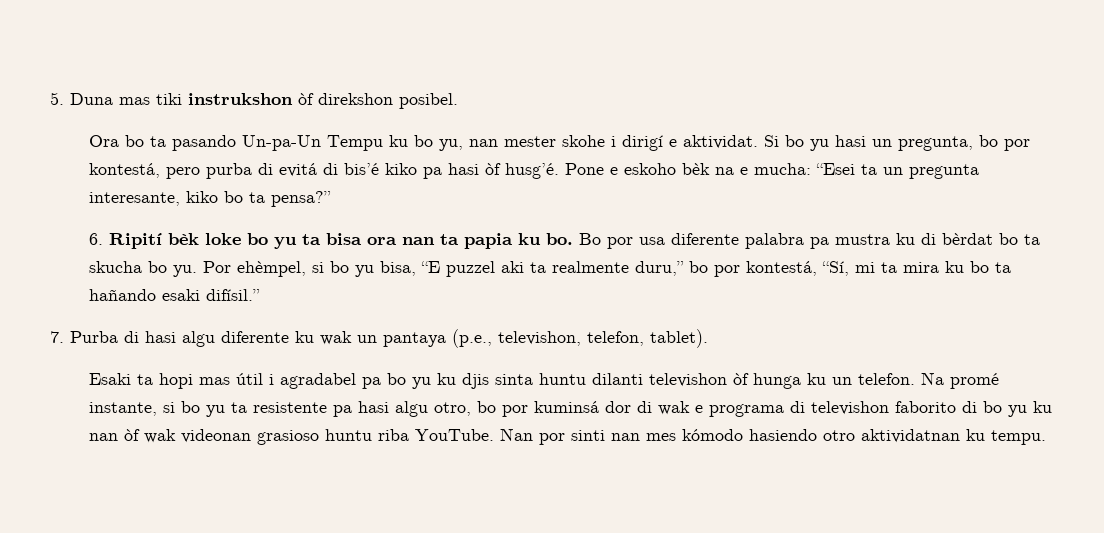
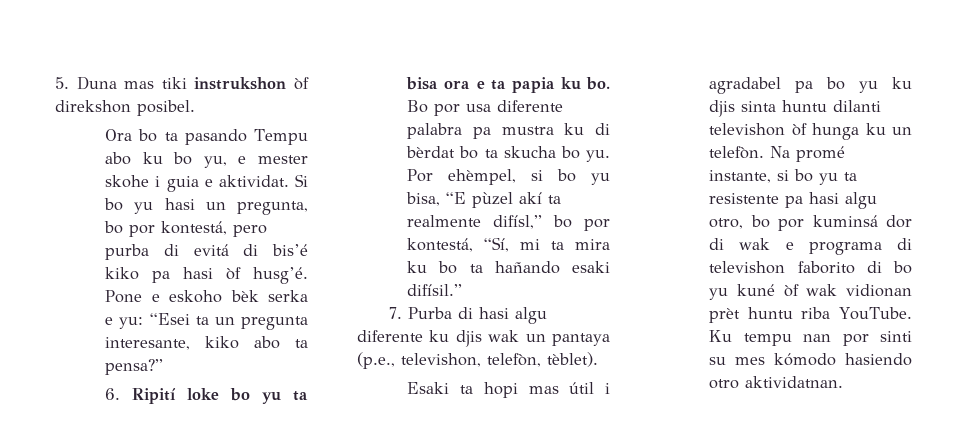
- Ora bo ta pasando Un-pa-Un Tempu ku bo yu, nan mester skohe i dirigí e aktividat.
+ Ora bo ta pasando Tempu abo ku bo yu, e mester skohe i guia e aktividat.
- Pone e eskoho bèk na e mucha: “Esei ta un pregunta interesante, kiko bo ta pensa?”
+ Pone e eskoho bèk serka e yu: “Esei ta un pregunta interesante, kiko abo ta pensa?”
- 6. Ripití bèk loke bo yu ta bisa ora nan ta papia ku bo.
+ 6. Ripití loke bo yu ta bisa ora e ta papia ku bo.
- Por ehèmpel, si bo yu bisa, “E puzzel aki ta realmente duru,” bo por kontestá, “Sí, mi ta mira ku bo ta hañando esaki difísil.”
+ Por ehèmpel, si bo yu bisa, “E pùzel akí ta realmente difísl,” bo por kontestá, “Sí, mi ta mira ku bo ta hañando esaki difísil.”
- 7. Purba di hasi algu diferente ku wak un pantaya (p.e., televishon, telefon, tablet).
+ 7. Purba di hasi algu diferente ku djis wak un pantaya (p.e., televishon, telefòn, tèblet).
- Esaki ta hopi mas útil i agradabel pa bo yu ku djis sinta huntu dilanti televishon òf hunga ku un telefon.
+ Esaki ta hopi mas útil i agradabel pa bo yu ku djis sinta huntu dilanti televishon òf hunga ku un telefòn.
- Na promé instante, si bo yu ta resistente pa hasi algu otro, bo por kuminsá dor di wak e programa di televishon faborito di bo yu ku nan òf wak videonan grasioso huntu riba YouTube. Nan por sinti nan mes kómodo hasiendo otro aktividatnan ku tempu.
+ Na promé instante, si bo yu ta resistente pa hasi algu otro, bo por kuminsá dor di wak e programa di televishon faborito di bo yu kuné òf wak vidionan prèt huntu riba YouTube. Ku tempu nan por sinti su mes kómodo hasiendo otro aktividatnan.

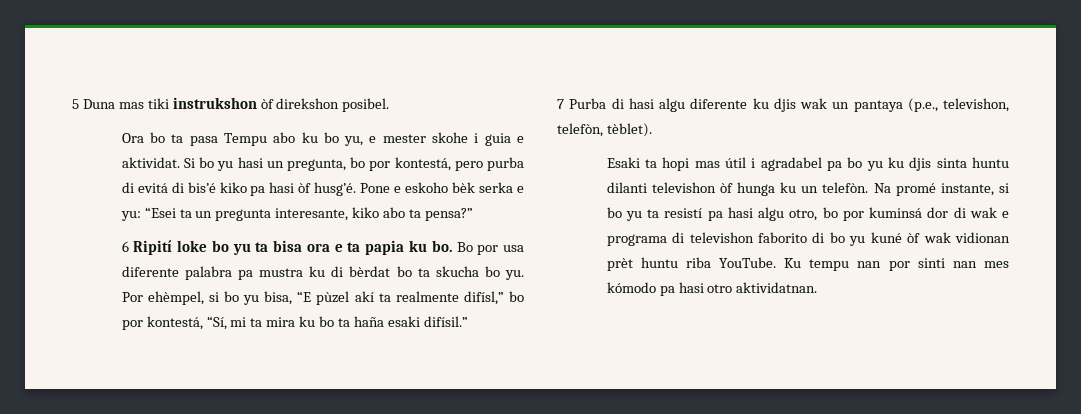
- 5. Duna mas tiki instrukshon òf direkshon posibel.
+ 5 Duna mas tiki instrukshon òf direkshon posibel.
- Ora bo ta pasando Tempu abo ku bo yu, e mester skohe i guia e aktividat.
+ Ora bo ta pasa Tempu abo ku bo yu, e mester skohe i guia e aktividat.
- 6. Ripití loke bo yu ta bisa ora e ta papia ku bo.
+ 6 Ripití loke bo yu ta bisa ora e ta papia ku bo.
- Por ehèmpel, si bo yu bisa, “E pùzel akí ta realmente difísl,” bo por kontestá, “Sí, mi ta mira ku bo ta hañando esaki difísil.”
+ Por ehèmpel, si bo yu bisa, “E pùzel akí ta realmente difísl,” bo por kontestá, “Sí, mi ta mira ku bo ta haña esaki difísil.”
- 7. Purba di hasi algu diferente ku djis wak un pantaya (p.e., televishon, telefòn, tèblet).
+ 7 Purba di hasi algu diferente ku djis wak un pantaya (p.e., televishon, telefòn, tèblet).
- Na promé instante, si bo yu ta resistente pa hasi algu otro, bo por kuminsá dor di wak e programa di televishon faborito di bo yu kuné òf wak vidionan prèt huntu riba YouTube.
+ Na promé instante, si bo yu ta resistí pa hasi algu otro, bo por kuminsá dor di wak e programa di televishon faborito di bo yu kuné òf wak vidionan prèt huntu riba YouTube.
- Ku tempu nan por sinti su mes kómodo hasiendo otro aktividatnan.
+ Ku tempu nan por sinti nan mes kómodo pa hasi otro aktividatnan.

